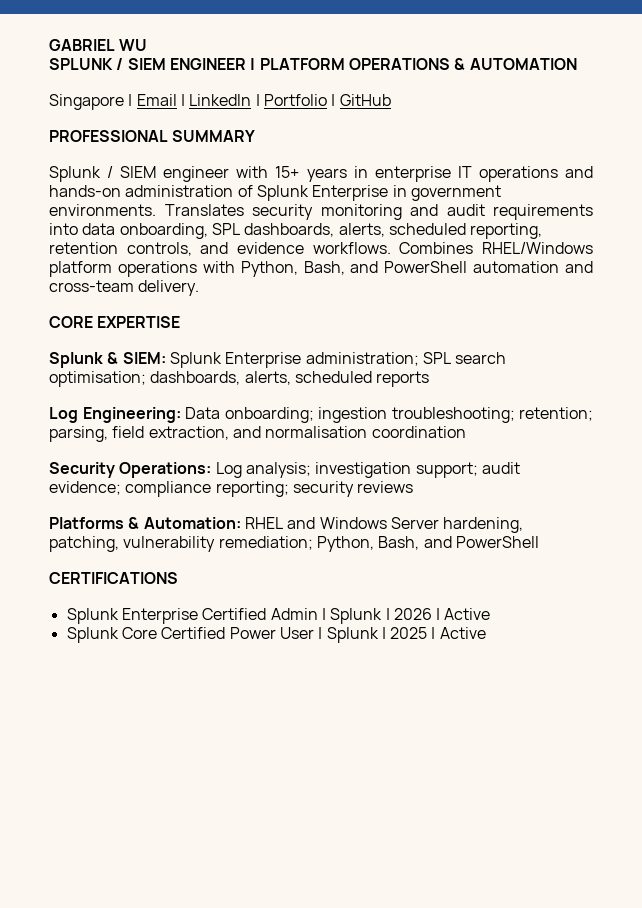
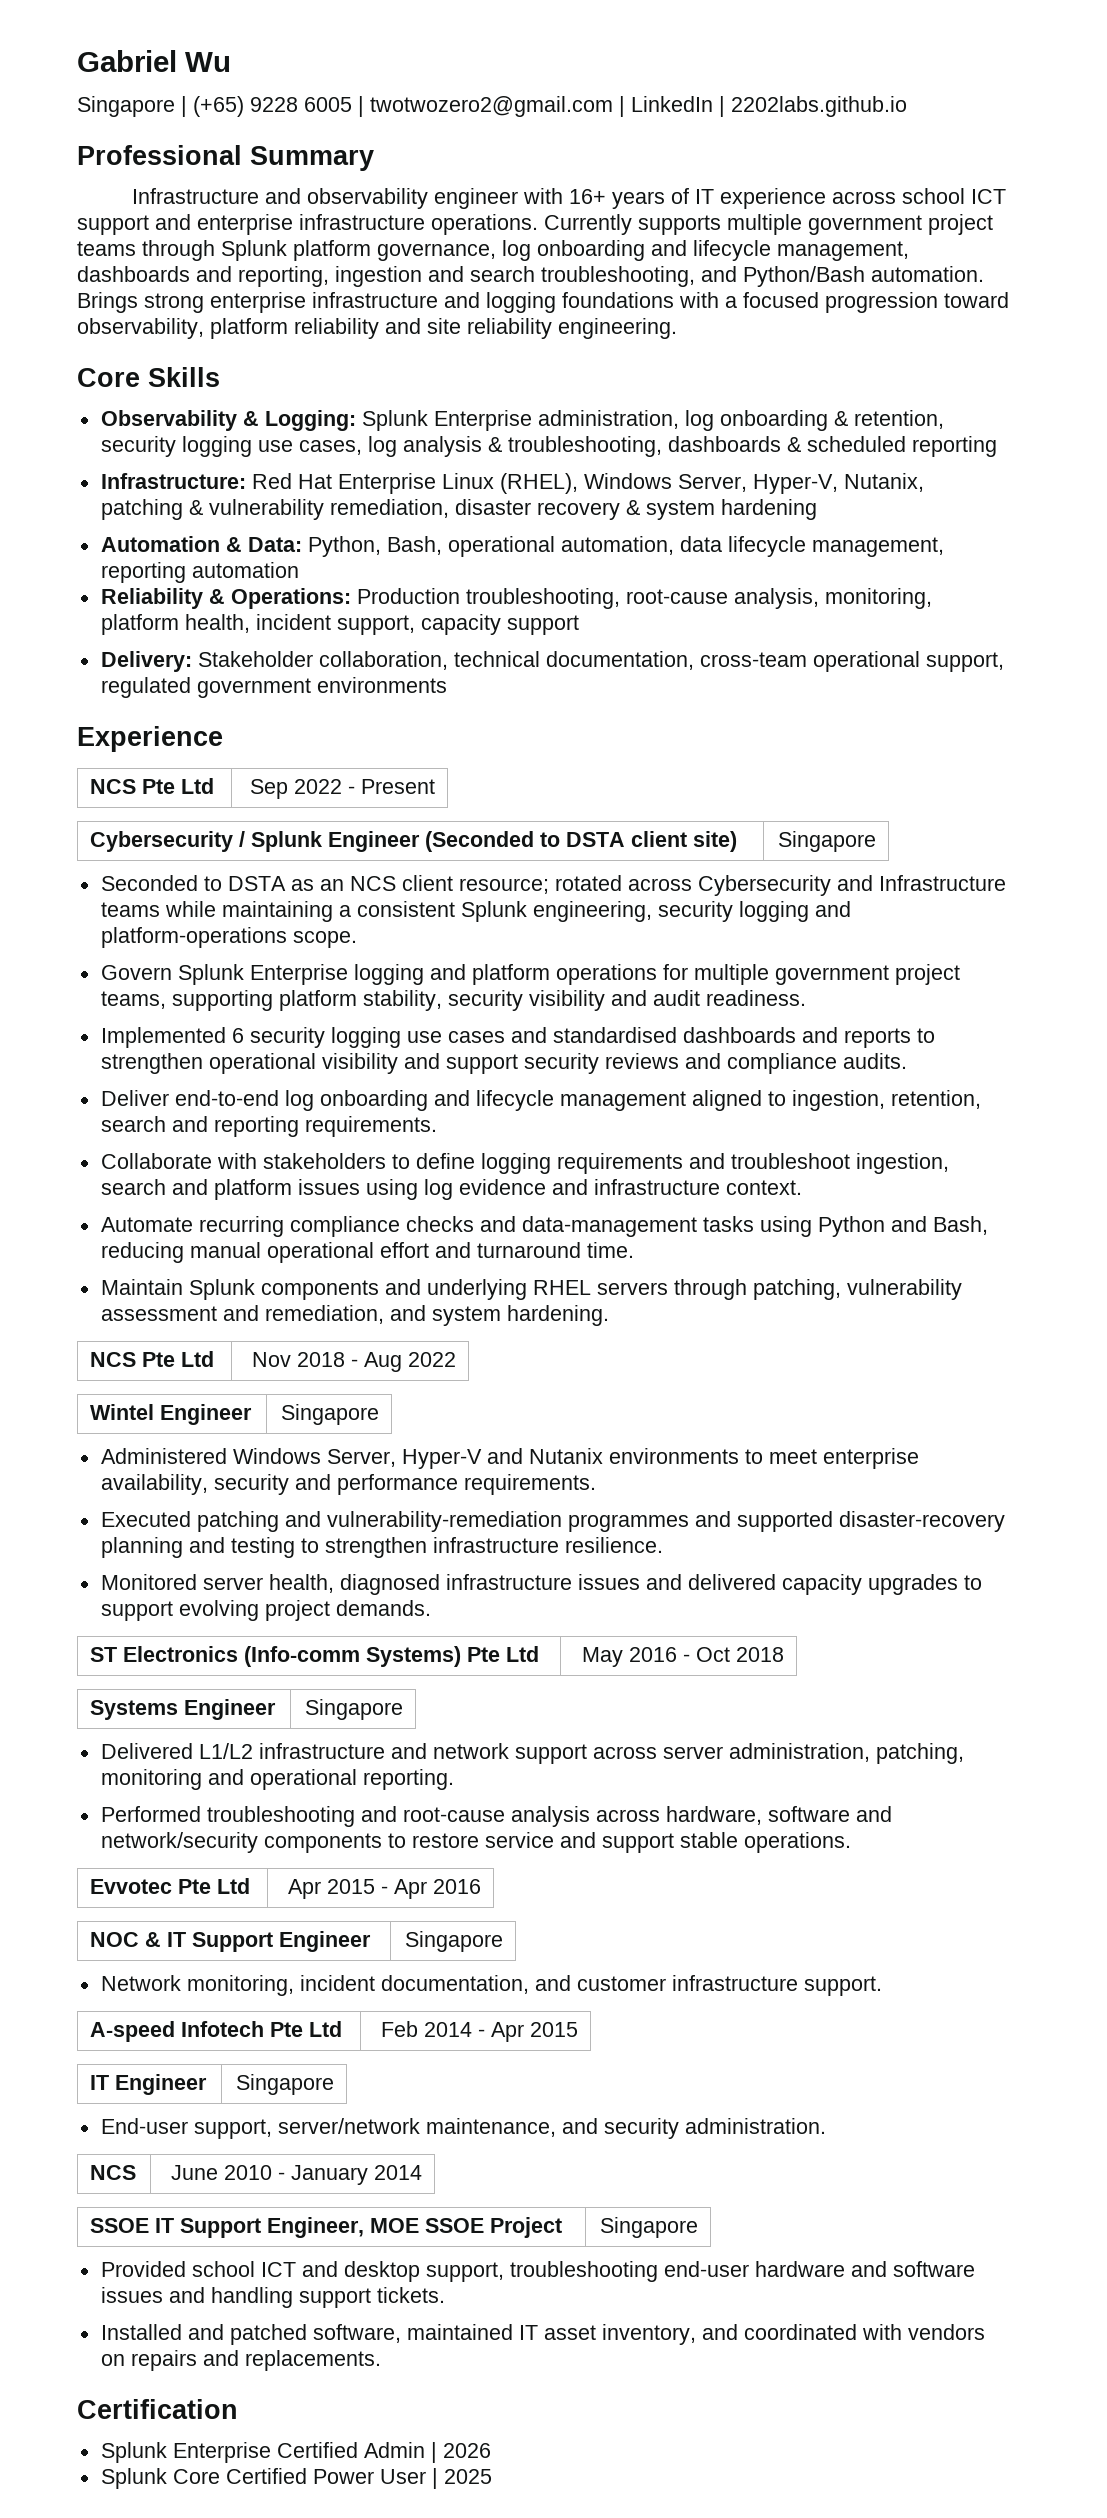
- GABRIEL WU
- SPLUNK / SIEM ENGINEER | PLATFORM OPERATIONS & AUTOMATION
- Singapore | Email | LinkedIn | Portfolio | GitHub
- PROFESSIONAL SUMMARY
- Splunk / SIEM engineer with 15+ years in enterprise IT operations and hands-on administration of Splunk Enterprise in government environments. Translates security monitoring and audit requirements into data onboarding, SPL dashboards, alerts, scheduled reporting, retention controls, and evidence workflows. Combines RHEL/Windows platform operations with Python, Bash, and PowerShell automation and cross-team delivery.
- CORE EXPERTISE
- Splunk & SIEM: Splunk Enterprise administration; SPL search optimisation; dashboards, alerts, scheduled reports
- Log Engineering: Data onboarding; ingestion troubleshooting; retention; parsing, field extraction, and normalisation coordination
- Security Operations: Log analysis; investigation support; audit evidence; compliance reporting; security reviews
- Platforms & Automation: RHEL and Windows Server hardening, patching, vulnerability remediation; Python, Bash, and PowerShell
- CERTIFICATIONS
+ Gabriel Wu
+ Singapore | (+65) 9228 6005 | twotwozero2@gmail.com | LinkedIn | 2202labs.github.io
+ Professional Summary
+ Infrastructure and observability engineer with 16+ years of IT experience across school ICT support and enterprise infrastructure operations. Currently supports multiple government project teams through Splunk platform governance, log onboarding and lifecycle management, dashboards and reporting, ingestion and search troubleshooting, and Python/Bash automation. Brings strong enterprise infrastructure and logging foundations with a focused progression toward observability, platform reliability and site reliability engineering.
+ Core Skills
+ Observability & Logging: Splunk Enterprise administration, log onboarding & retention, security logging use cases, log analysis & troubleshooting, dashboards & scheduled reporting
+ Infrastructure: Red Hat Enterprise Linux (RHEL), Windows Server, Hyper-V, Nutanix, patching & vulnerability remediation, disaster recovery & system hardening
+ Automation & Data: Python, Bash, operational automation, data lifecycle management, reporting automation
+ Reliability & Operations: Production troubleshooting, root-cause analysis, monitoring, platform health, incident support, capacity support
+ Delivery: Stakeholder collaboration, technical documentation, cross-team operational support, regulated government environments
+ Experience
+ NCS Pte Ltd | Sep 2022 - Present
+ Cybersecurity / Splunk Engineer (Seconded to DSTA client site) | Singapore
+ Seconded to DSTA as an NCS client resource; rotated across Cybersecurity and Infrastructure teams while maintaining a consistent Splunk engineering, security logging and platform-operations scope.
+ Govern Splunk Enterprise logging and platform operations for multiple government project teams, supporting platform stability, security visibility and audit readiness.
+ Implemented 6 security logging use cases and standardised dashboards and reports to strengthen operational visibility and support security reviews and compliance audits.
+ Deliver end-to-end log onboarding and lifecycle management aligned to ingestion, retention, search and reporting requirements.
+ Collaborate with stakeholders to define logging requirements and troubleshoot ingestion, search and platform issues using log evidence and infrastructure context.
+ Automate recurring compliance checks and data-management tasks using Python and Bash, reducing manual operational effort and turnaround time.
+ Maintain Splunk components and underlying RHEL servers through patching, vulnerability assessment and remediation, and system hardening.
+ NCS Pte Ltd | Nov 2018 - Aug 2022
+ Wintel Engineer | Singapore
+ Administered Windows Server, Hyper-V and Nutanix environments to meet enterprise availability, security and performance requirements.
+ Executed patching and vulnerability-remediation programmes and supported disaster-recovery planning and testing to strengthen infrastructure resilience.
+ Monitored server health, diagnosed infrastructure issues and delivered capacity upgrades to support evolving project demands.
+ ST Electronics (Info-comm Systems) Pte Ltd | May 2016 - Oct 2018
+ Systems Engineer | Singapore
+ Delivered L1/L2 infrastructure and network support across server administration, patching, monitoring and operational reporting.
+ Performed troubleshooting and root-cause analysis across hardware, software and network/security components to restore service and support stable operations.
+ Evvotec Pte Ltd | Apr 2015 - Apr 2016
+ NOC & IT Support Engineer | Singapore
+ Network monitoring, incident documentation, and customer infrastructure support.
+ A-speed Infotech Pte Ltd | Feb 2014 - Apr 2015
+ IT Engineer | Singapore
+ End-user support, server/network maintenance, and security administration.
+ NCS | June 2010 - January 2014
+ SSOE IT Support Engineer, MOE SSOE Project | Singapore
+ Provided school ICT and desktop support, troubleshooting end-user hardware and software issues and handling support tickets.
+ Installed and patched software, maintained IT asset inventory, and coordinated with vendors on repairs and replacements.
+ Certification
- Splunk Enterprise Certified Admin | Splunk | 2026 | Active
+ Splunk Enterprise Certified Admin | 2026
- Splunk Core Certified Power User | Splunk | 2025 | Active
+ Splunk Core Certified Power User | 2025

